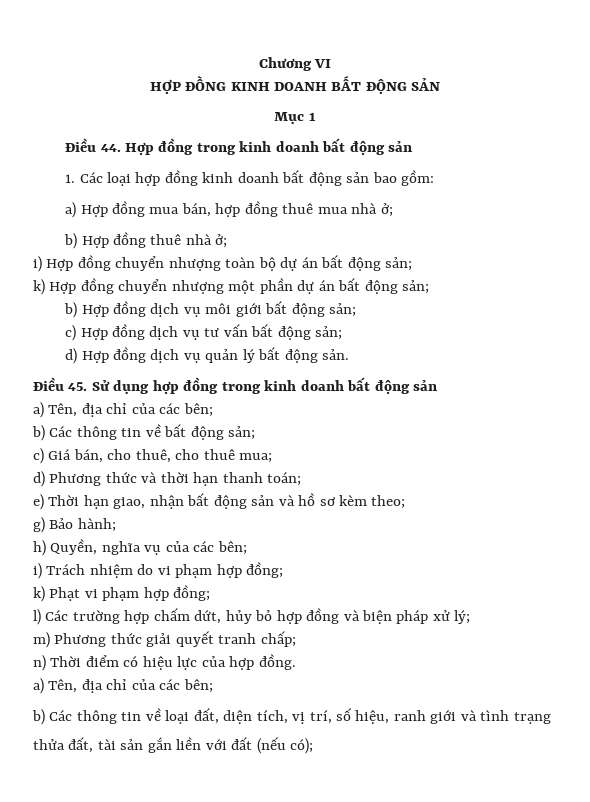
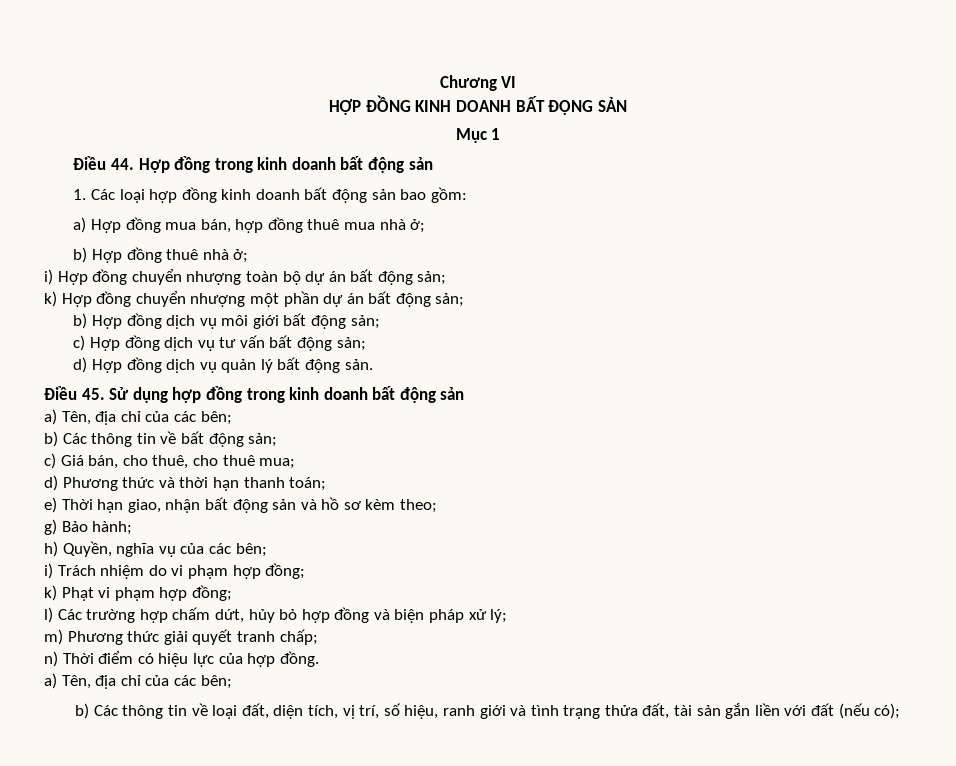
- b) Các thông tin về loại đất, diện tích, vị trí, số hiệu, ranh giới và tình trạng
- thửa đất, tài sản gắn liền với đất (nếu có);
+ b) Các thông tin về loại đất, diện tích, vị trí, số hiệu, ranh giới và tình trạng thửa đất, tài sản gắn liền với đất (nếu có);

